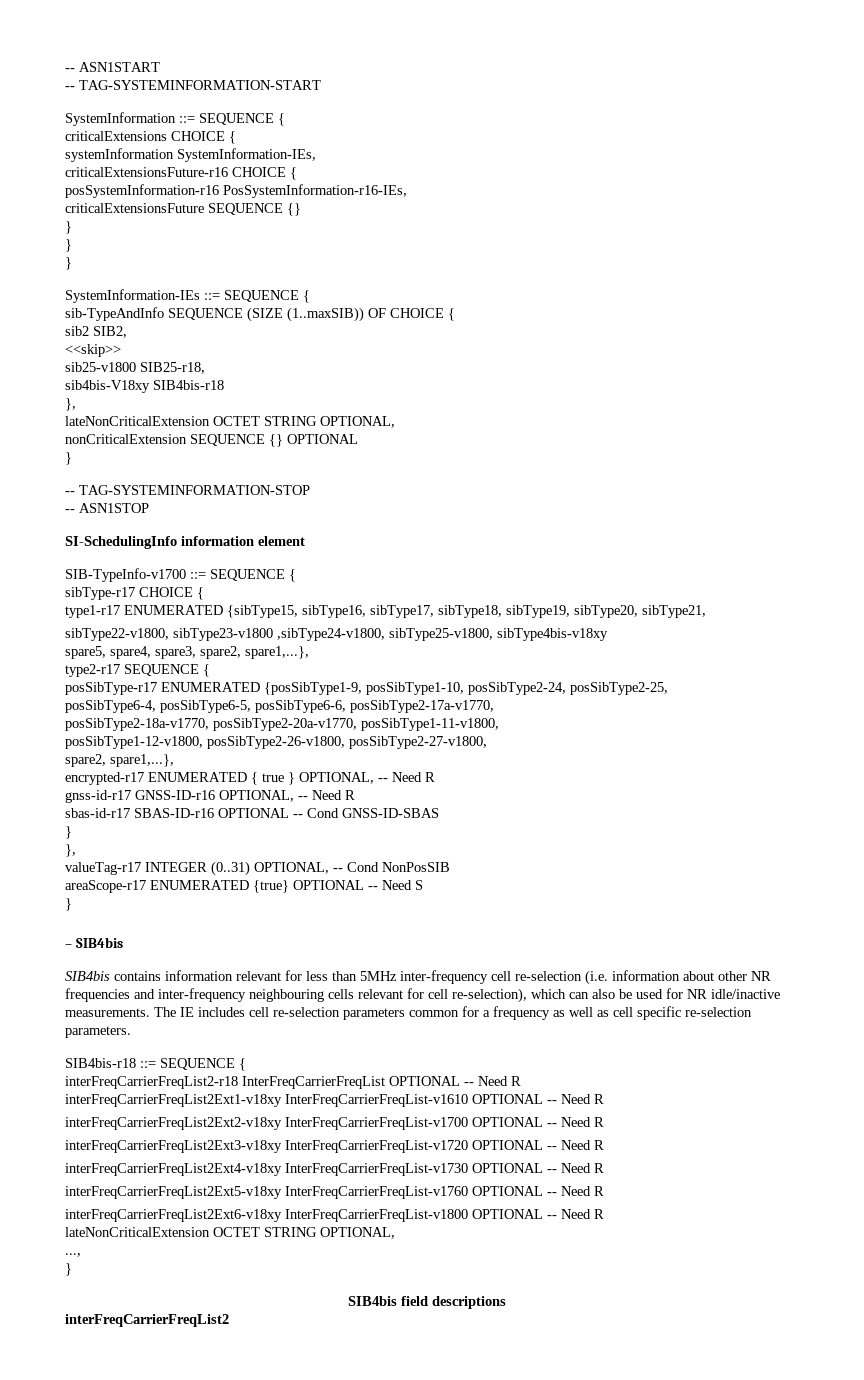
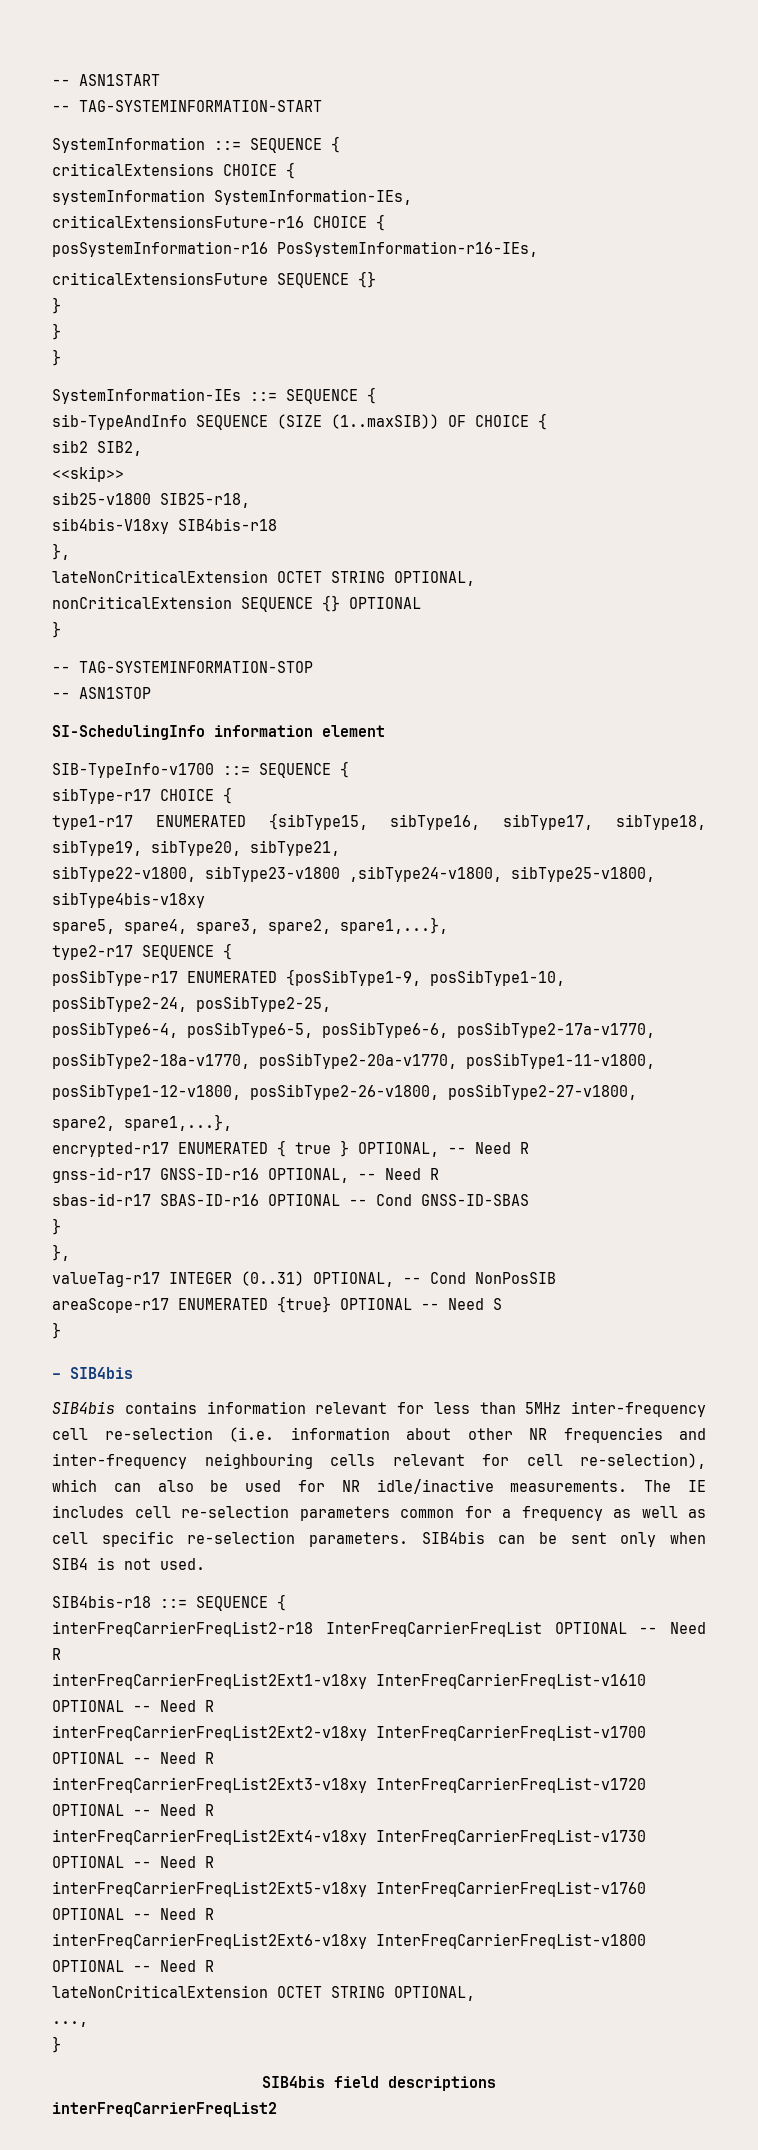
+ SIB4bis can be sent only when SIB4 is not used.

